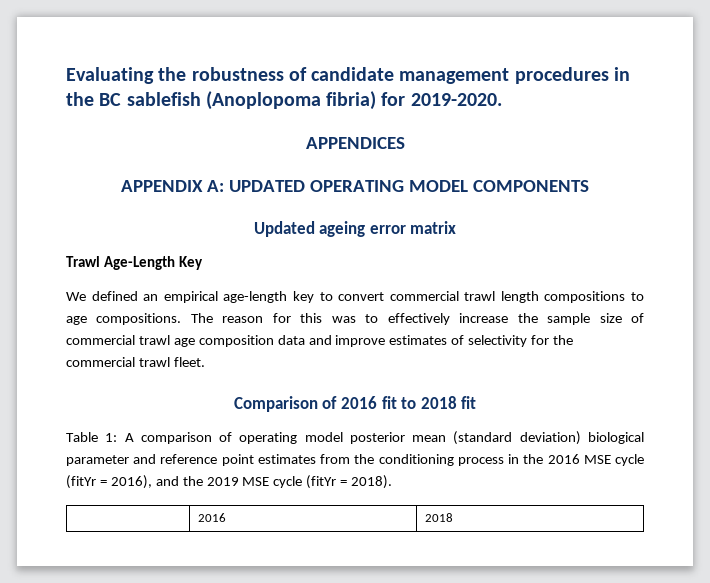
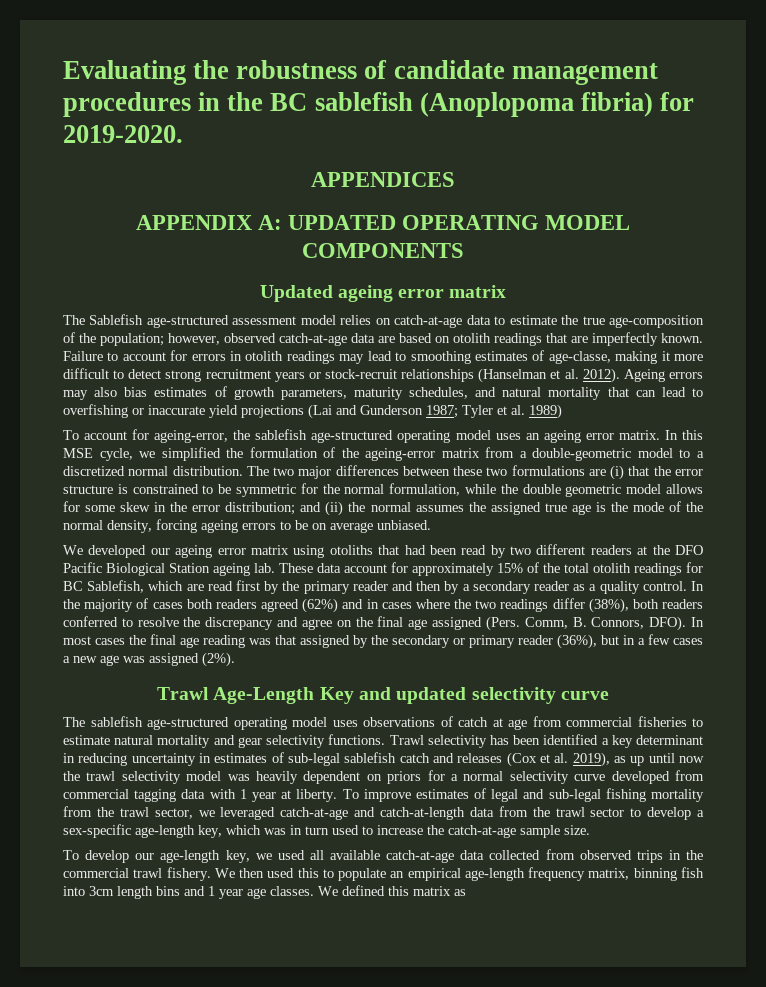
- Trawl Age-Length Key
- We defined an empirical age-length key to convert commercial trawl length compositions to age compositions. The reason for this was to effectively increase the sample size of commercial trawl age composition data and improve estimates of selectivity for the commercial trawl fleet.
- Comparison of 2016 fit to 2018 fit
- Table 1: A comparison of operating model posterior mean (standard deviation) biological parameter and reference point estimates from the conditioning process in the 2016 MSE cycle (fitYr = 2016), and the 2019 MSE cycle (fitYr = 2018).
- | 2016 | 2018
+ The Sablefish age-structured assessment model relies on catch-at-age data to estimate the true age-composition of the population; however, observed catch-at-age data are based on otolith readings that are imperfectly known. Failure to account for errors in otolith readings may lead to smoothing estimates of age-classe, making it more difficult to detect strong recruitment years or stock-recruit relationships (Hanselman et al. 2012). Ageing errors may also bias estimates of growth parameters, maturity schedules, and natural mortality that can lead to overfishing or inaccurate yield projections (Lai and Gunderson 1987; Tyler et al. 1989)
+ To account for ageing-error, the sablefish age-structured operating model uses an ageing error matrix. In this MSE cycle, we simplified the formulation of the ageing-error matrix from a double-geometric model to a discretized normal distribution. The two major differences between these two formulations are (i) that the error structure is constrained to be symmetric for the normal formulation, while the double geometric model allows for some skew in the error distribution; and (ii) the normal assumes the assigned true age is the mode of the normal density, forcing ageing errors to be on average unbiased.
+ We developed our ageing error matrix using otoliths that had been read by two different readers at the DFO Pacific Biological Station ageing lab. These data account for approximately 15% of the total otolith readings for BC Sablefish, which are read first by the primary reader and then by a secondary reader as a quality control. In the majority of cases both readers agreed (62%) and in cases where the two readings differ (38%), both readers conferred to resolve the discrepancy and agree on the final age assigned (Pers. Comm, B. Connors, DFO). In most cases the final age reading was that assigned by the secondary or primary reader (36%), but in a few cases a new age was assigned (2%).
+ Trawl Age-Length Key and updated selectivity curve
+ The sablefish age-structured operating model uses observations of catch at age from commercial fisheries to estimate natural mortality and gear selectivity functions. Trawl selectivity has been identified a key determinant in reducing uncertainty in estimates of sub-legal sablefish catch and releases (Cox et al. 2019), as up until now the trawl selectivity model was heavily dependent on priors for a normal selectivity curve developed from commercial tagging data with 1 year at liberty. To improve estimates of legal and sub-legal fishing mortality from the trawl sector, we leveraged catch-at-age and catch-at-length data from the trawl sector to develop a sex-specific age-length key, which was in turn used to increase the catch-at-age sample size.
+ To develop our age-length key, we used all available catch-at-age data collected from observed trips in the commercial trawl fishery. We then used this to populate an empirical age-length frequency matrix, binning fish into 3cm length bins and 1 year age classes. We defined this matrix as

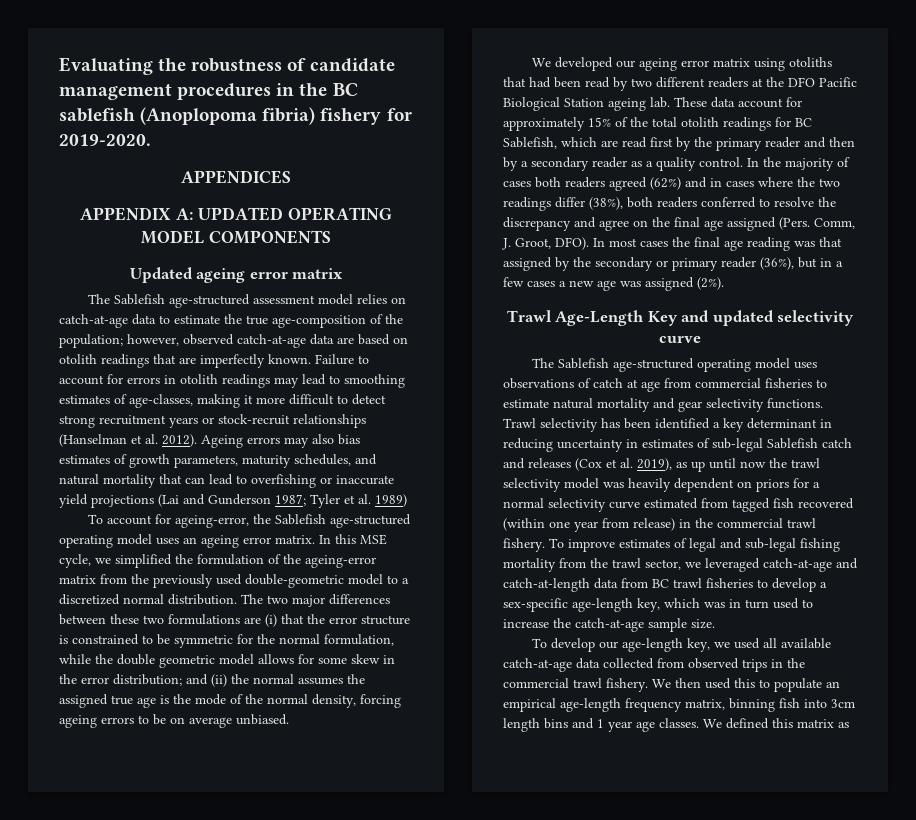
- Evaluating the robustness of candidate management procedures in the BC sablefish (Anoplopoma fibria) for 2019-2020.
+ Evaluating the robustness of candidate management procedures in the BC sablefish (Anoplopoma fibria) fishery for 2019-2020.
- Failure to account for errors in otolith readings may lead to smoothing estimates of age-classe, making it more difficult to detect strong recruitment years or stock-recruit relationships (Hanselman et al. 2012).
+ Failure to account for errors in otolith readings may lead to smoothing estimates of age-classes, making it more difficult to detect strong recruitment years or stock-recruit relationships (Hanselman et al. 2012).
- To account for ageing-error, the sablefish age-structured operating model uses an ageing error matrix.
+ To account for ageing-error, the Sablefish age-structured operating model uses an ageing error matrix.
- In this MSE cycle, we simplified the formulation of the ageing-error matrix from a double-geometric model to a discretized normal distribution.
+ In this MSE cycle, we simplified the formulation of the ageing-error matrix from the previously used double-geometric model to a discretized normal distribution.
- Comm, B. Connors, DFO).
+ Comm, J. Groot, DFO).
- The sablefish age-structured operating model uses observations of catch at age from commercial fisheries to estimate natural mortality and gear selectivity functions.
+ The Sablefish age-structured operating model uses observations of catch at age from commercial fisheries to estimate natural mortality and gear selectivity functions.
- Trawl selectivity has been identified a key determinant in reducing uncertainty in estimates of sub-legal sablefish catch and releases (Cox et al. 2019), as up until now the trawl selectivity model was heavily dependent on priors for a normal selectivity curve developed from commercial tagging data with 1 year at liberty.
+ Trawl selectivity has been identified a key determinant in reducing uncertainty in estimates of sub-legal Sablefish catch and releases (Cox et al. 2019), as up until now the trawl selectivity model was heavily dependent on priors for a normal selectivity curve estimated from tagged fish recovered (within one year from release) in the commercial trawl fishery.
- To improve estimates of legal and sub-legal fishing mortality from the trawl sector, we leveraged catch-at-age and catch-at-length data from the trawl sector to develop a sex-specific age-length key, which was in turn used to increase the catch-at-age sample size.
+ To improve estimates of legal and sub-legal fishing mortality from the trawl sector, we leveraged catch-at-age and catch-at-length data from BC trawl fisheries to develop a sex-specific age-length key, which was in turn used to increase the catch-at-age sample size.

